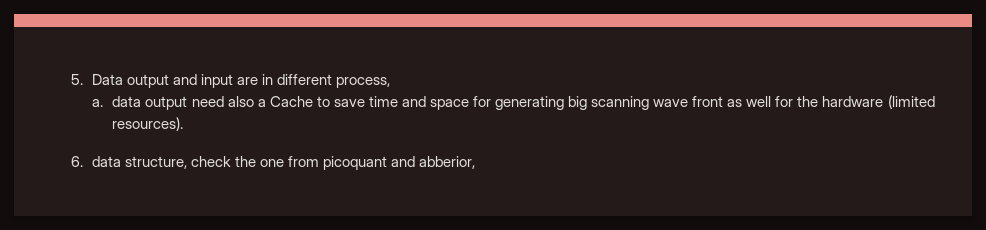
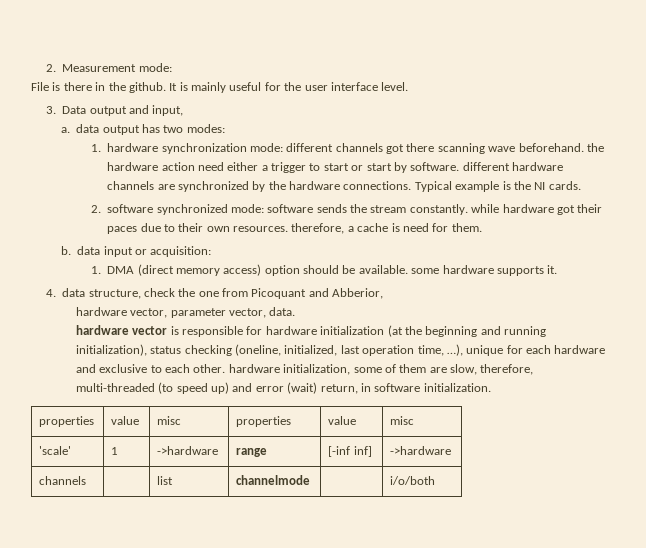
- 5. Data output and input are in different process,
- a. data output need also a Cache to save time and space for generating big scanning wave front as well for the hardware (limited resources).
- 6. data structure, check the one from picoquant and abberior,
+ 2. Measurement mode:
+ File is there in the github. It is mainly useful for the user interface level.
+ 3. Data output and input,
+ a. data output has two modes:
+ 1. hardware synchronization mode: different channels got there scanning wave beforehand. the hardware action need either a trigger to start or start by software. different hardware channels are synchronized by the hardware connections. Typical example is the NI cards.
+ 2. software synchronized mode: software sends the stream constantly. while hardware got their paces due to their own resources. therefore, a cache is need for them.
+ b. data input or acquisition:
+ 1. DMA (direct memory access) option should be available. some hardware supports it.
+ 4. data structure, check the one from Picoquant and Abberior,
+ hardware vector, parameter vector, data.
+ hardware vector is responsible for hardware initialization (at the beginning and running initialization), status checking (oneline, initialized, last operation time, …), unique for each hardware and exclusive to each other. hardware initialization, some of them are slow, therefore, multi-threaded (to speed up) and error (wait) return, in software initialization.
+ properties | value | misc | properties | value | misc
+ 'scale' | 1 | ->hardware | range | [-inf inf] | ->hardware
+ channels | | list | channelmode | | i/o/both

